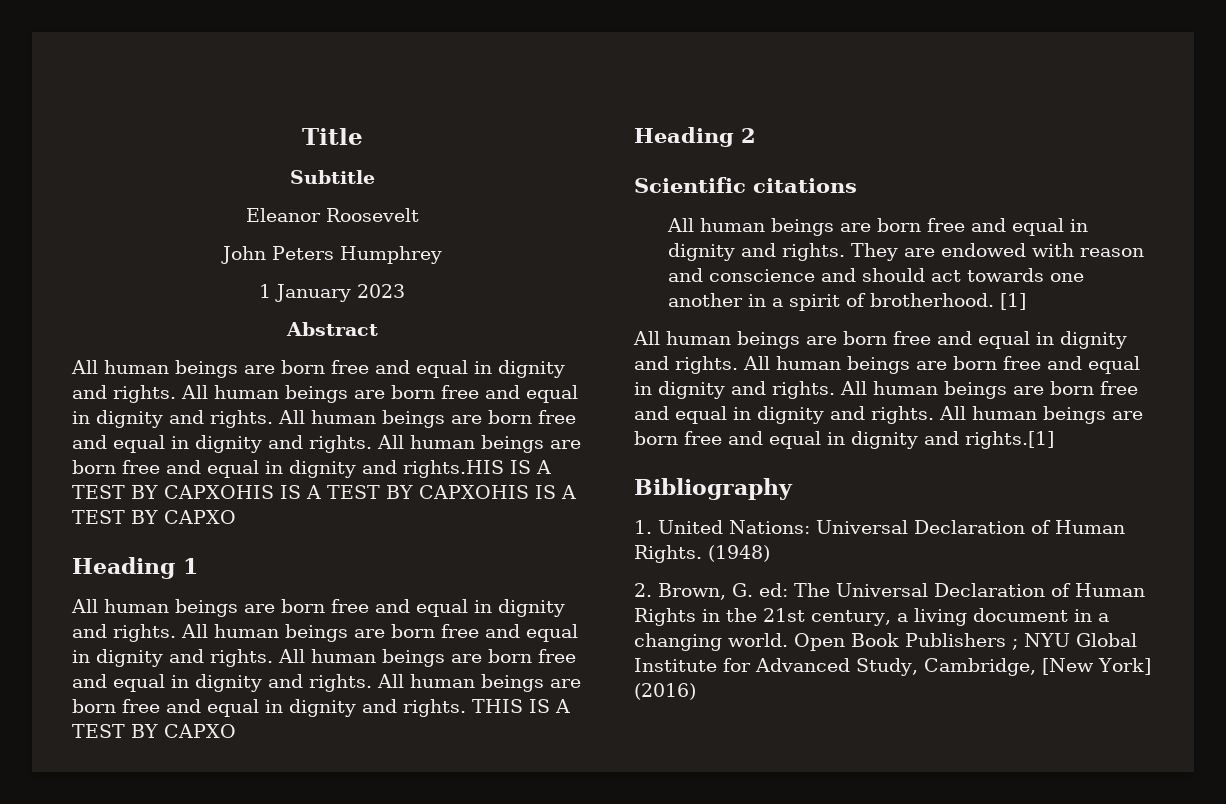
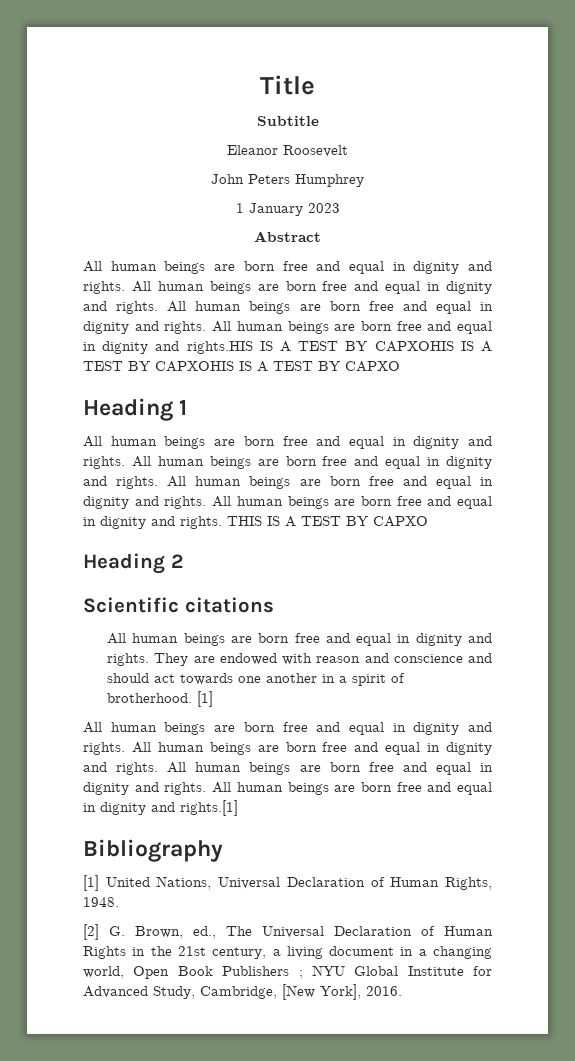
- 1. United Nations: Universal Declaration of Human Rights. (1948)
- 2. Brown, G. ed: The Universal Declaration of Human Rights in the 21st century, a living document in a changing world. Open Book Publishers ; NYU Global Institute for Advanced Study, Cambridge, [New York] (2016)
+ [1] United Nations, Universal Declaration of Human Rights, 1948.
+ [2] G. Brown, ed., The Universal Declaration of Human Rights in the 21st century, a living document in a changing world, Open Book Publishers ; NYU Global Institute for Advanced Study, Cambridge, [New York], 2016.

